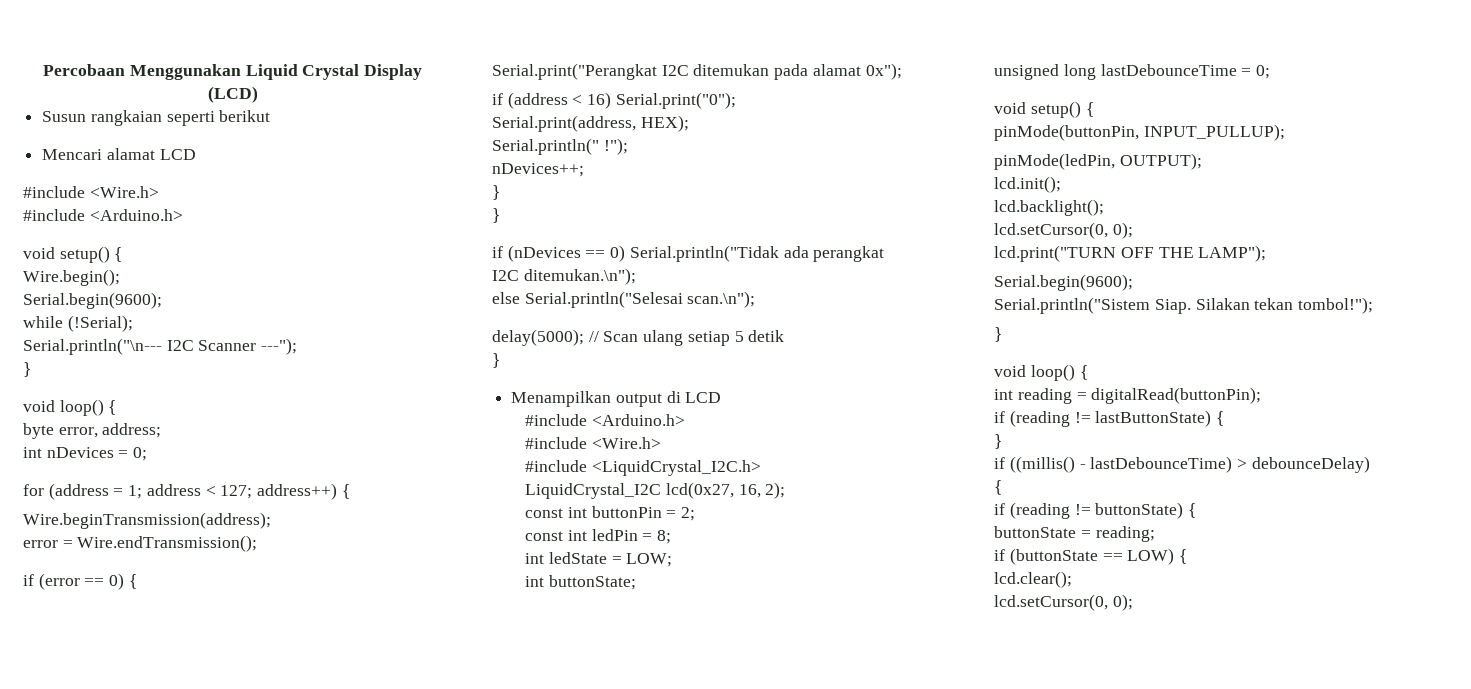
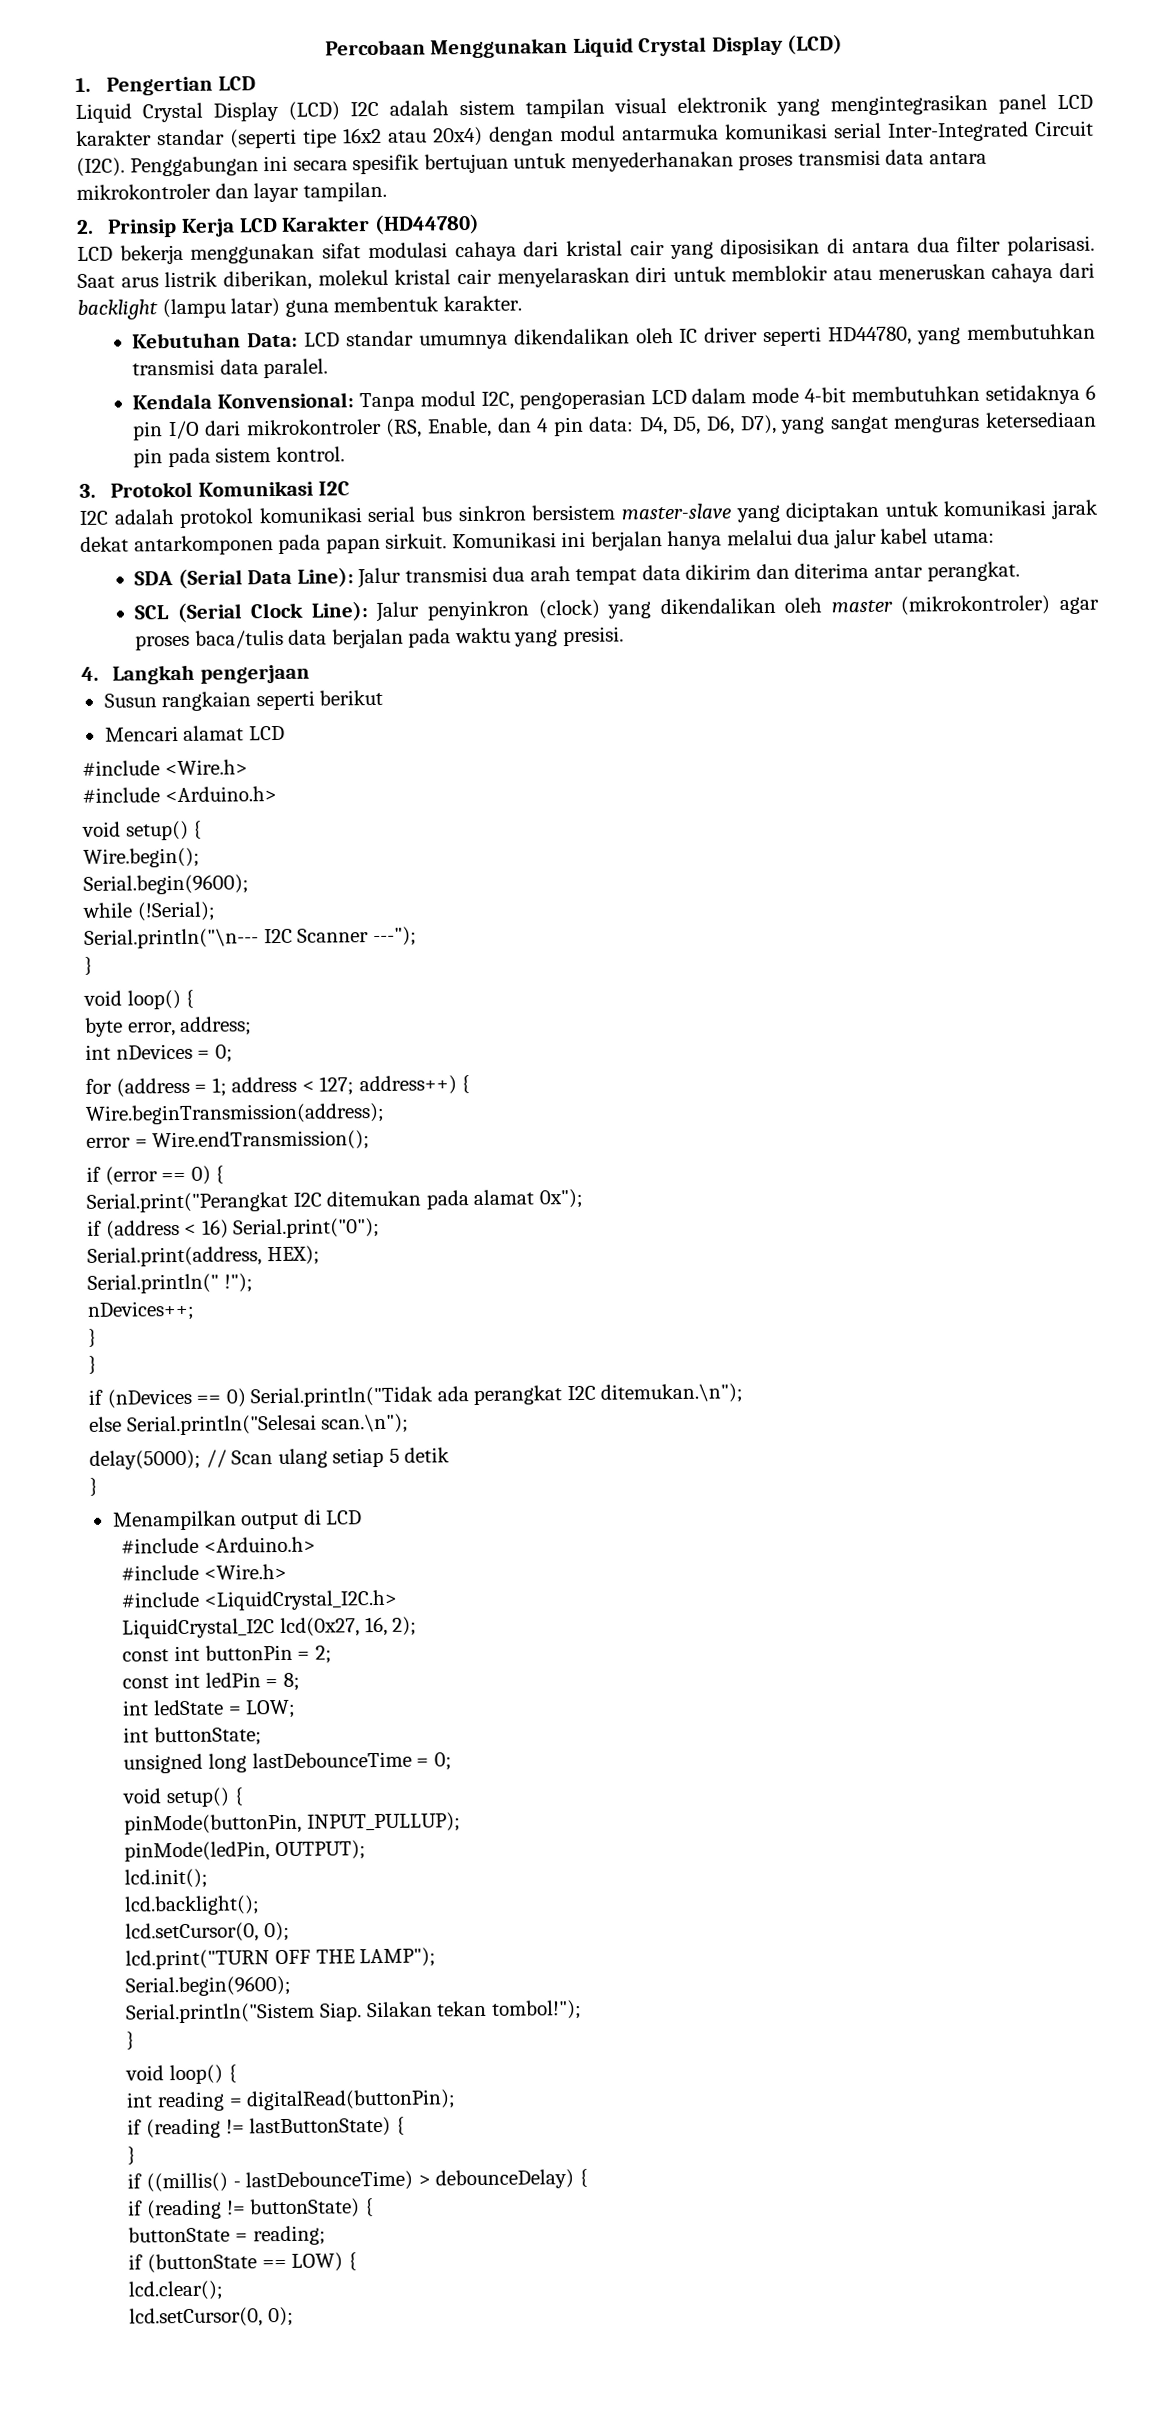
+ 1. Pengertian LCD
+ Liquid Crystal Display (LCD) I2C adalah sistem tampilan visual elektronik yang mengintegrasikan panel LCD karakter standar (seperti tipe 16x2 atau 20x4) dengan modul antarmuka komunikasi serial Inter-Integrated Circuit (I2C). Penggabungan ini secara spesifik bertujuan untuk menyederhanakan proses transmisi data antara mikrokontroler dan layar tampilan.
+ 2. Prinsip Kerja LCD Karakter (HD44780)
+ LCD bekerja menggunakan sifat modulasi cahaya dari kristal cair yang diposisikan di antara dua filter polarisasi. Saat arus listrik diberikan, molekul kristal cair menyelaraskan diri untuk memblokir atau meneruskan cahaya dari backlight (lampu latar) guna membentuk karakter.
+ Kebutuhan Data: LCD standar umumnya dikendalikan oleh IC driver seperti HD44780, yang membutuhkan transmisi data paralel.
+ Kendala Konvensional: Tanpa modul I2C, pengoperasian LCD dalam mode 4-bit membutuhkan setidaknya 6 pin I/O dari mikrokontroler (RS, Enable, dan 4 pin data: D4, D5, D6, D7), yang sangat menguras ketersediaan pin pada sistem kontrol.
+ 3. Protokol Komunikasi I2C
+ I2C adalah protokol komunikasi serial bus sinkron bersistem master-slave yang diciptakan untuk komunikasi jarak dekat antarkomponen pada papan sirkuit. Komunikasi ini berjalan hanya melalui dua jalur kabel utama:
+ SDA (Serial Data Line): Jalur transmisi dua arah tempat data dikirim dan diterima antar perangkat.
+ SCL (Serial Clock Line): Jalur penyinkron (clock) yang dikendalikan oleh master (mikrokontroler) agar proses baca/tulis data berjalan pada waktu yang presisi.
+ 4. Langkah pengerjaan

